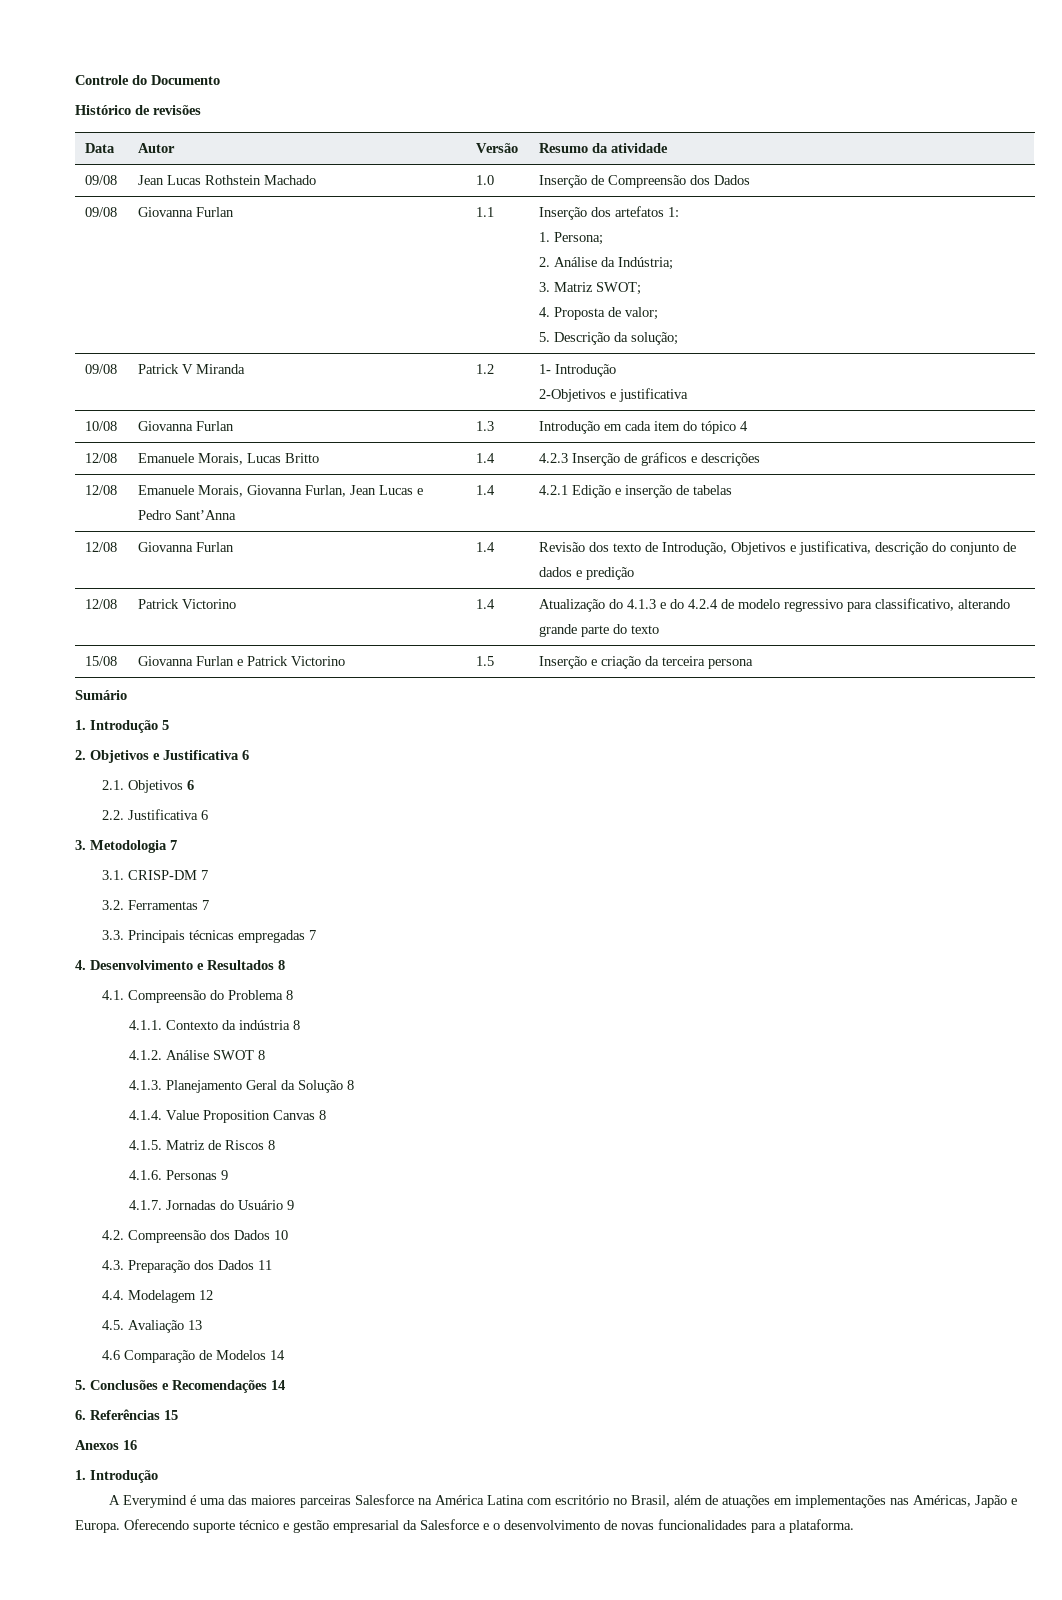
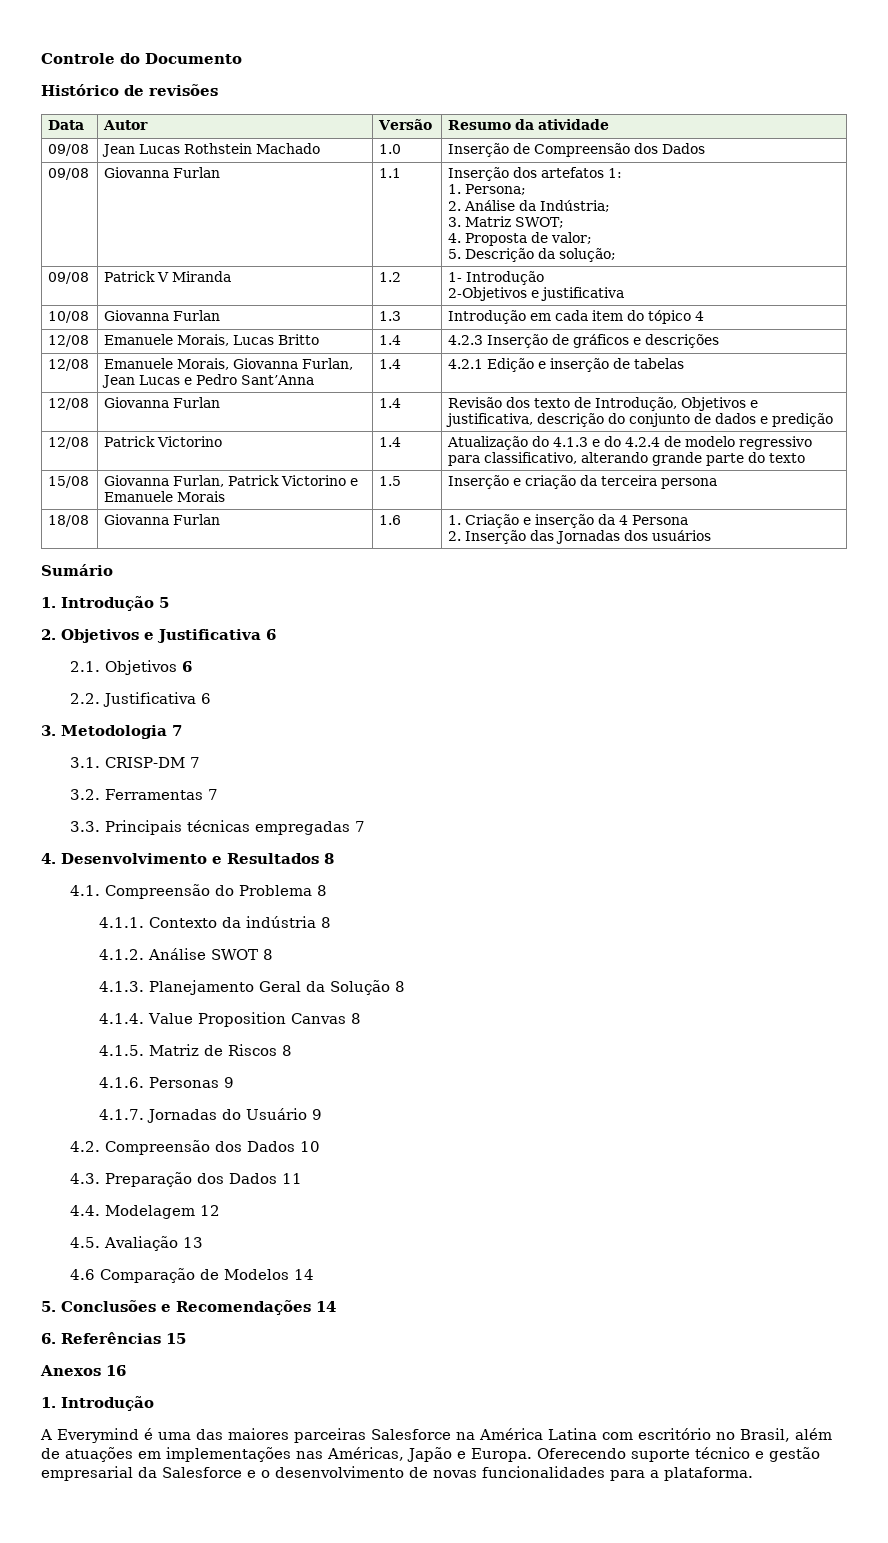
- 15/08 | Giovanna Furlan e Patrick Victorino | 1.5 | Inserção e criação da terceira persona
+ 15/08 | Giovanna Furlan, Patrick Victorino e Emanuele Morais | 1.5 | Inserção e criação da terceira persona
+ 18/08 | Giovanna Furlan | 1.6 | 1. Criação e inserção da 4 Persona
+ 2. Inserção das Jornadas dos usuários

